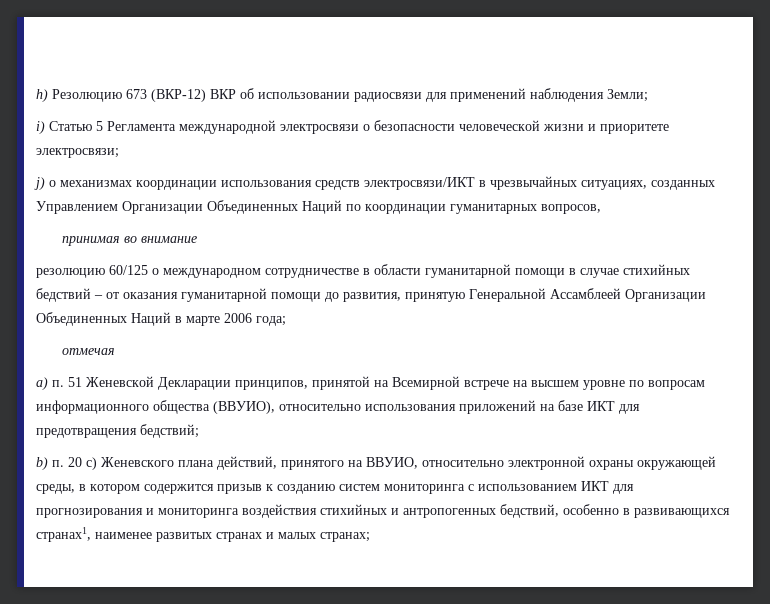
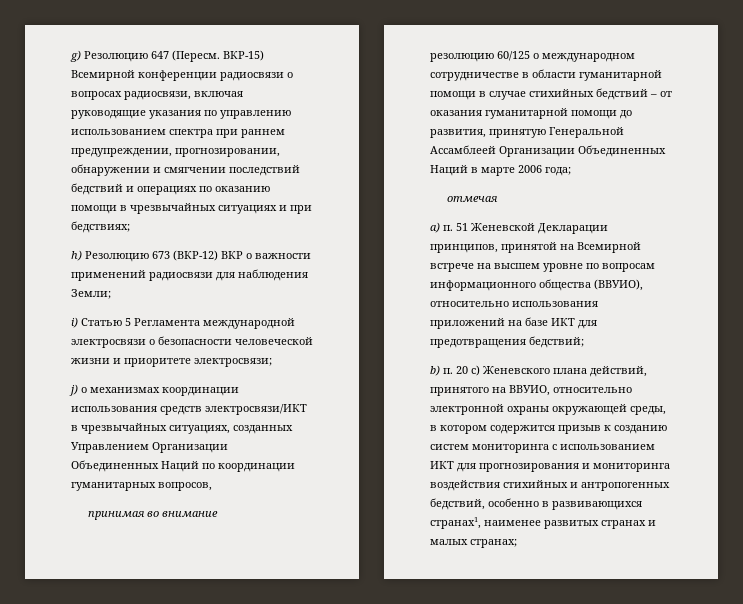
+ g) Резолюцию 647 (Пересм. ВКР-15) Всемирной конференции радиосвязи о вопросах радиосвязи, включая руководящие указания по управлению использованием спектра при раннем предупреждении, прогнозировании, обнаружении и смягчении последствий бедствий и операциях по оказанию помощи в чрезвычайных ситуациях и при бедствиях;
- h) Резолюцию 673 (ВКР-12) ВКР об использовании радиосвязи для применений наблюдения Земли;
+ h) Резолюцию 673 (ВКР-12) ВКР о важности применений радиосвязи для наблюдения Земли;

